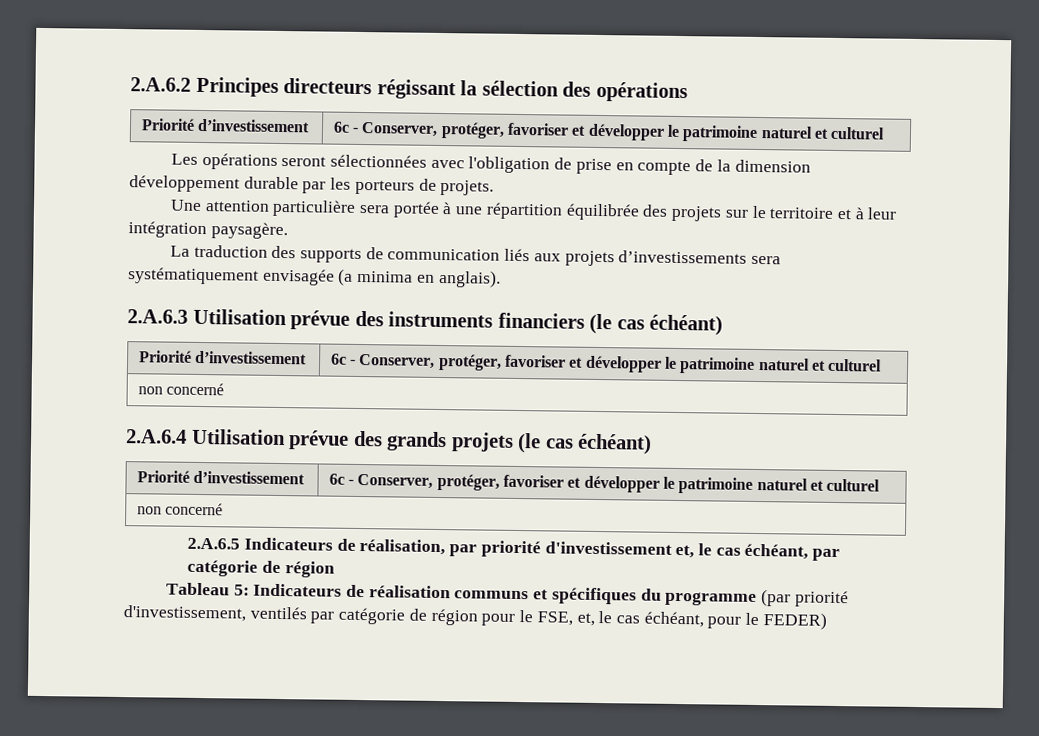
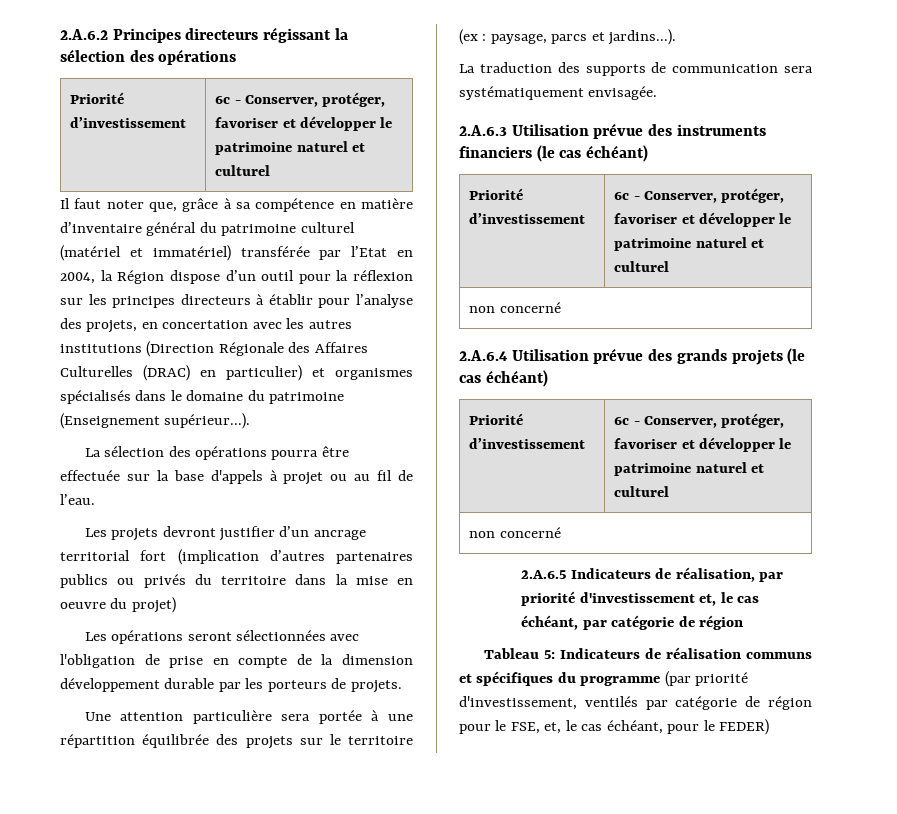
+ Il faut noter que, grâce à sa compétence en matière d’inventaire général du patrimoine culturel (matériel et immatériel) transférée par l’Etat en 2004, la Région dispose d’un outil pour la réflexion sur les principes directeurs à établir pour l’analyse des projets, en concertation avec les autres institutions (Direction Régionale des Affaires Culturelles (DRAC) en particulier) et organismes spécialisés dans le domaine du patrimoine (Enseignement supérieur...).
+ La sélection des opérations pourra être effectuée sur la base d'appels à projet ou au fil de l’eau.
+ Les projets devront justifier d’un ancrage territorial fort (implication d’autres partenaires publics ou privés du territoire dans la mise en oeuvre du projet)
- Une attention particulière sera portée à une répartition équilibrée des projets sur le territoire et à leur intégration paysagère.
+ Une attention particulière sera portée à une répartition équilibrée des projets sur le territoire (ex : paysage, parcs et jardins...).
- La traduction des supports de communication liés aux projets d’investissements sera systématiquement envisagée (a minima en anglais).
+ La traduction des supports de communication sera systématiquement envisagée.

